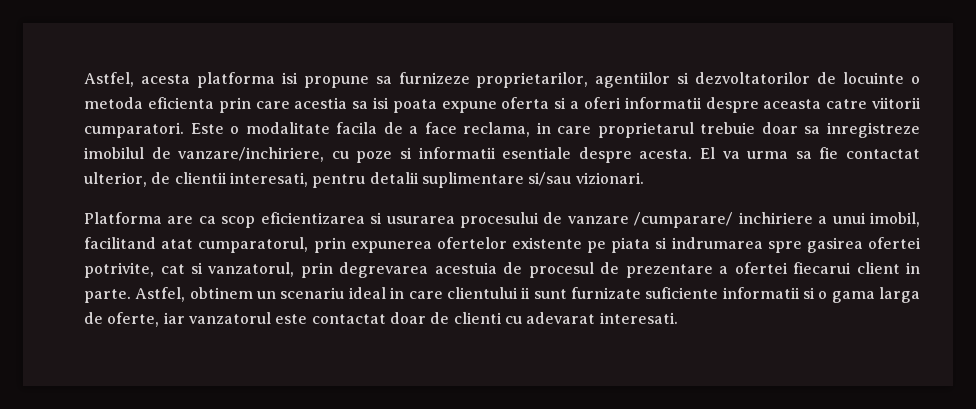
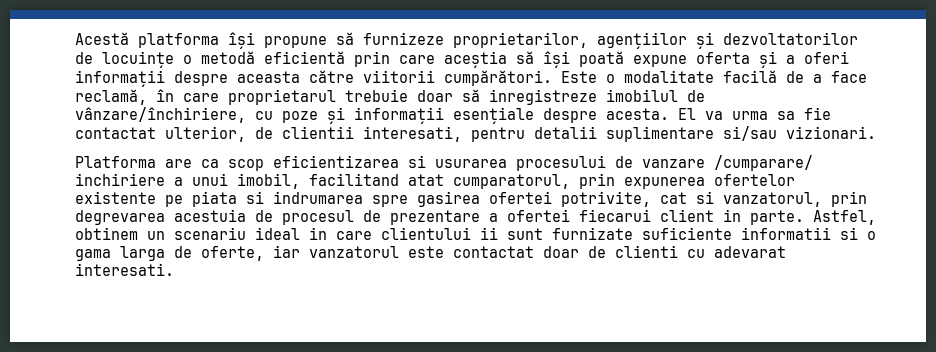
- Astfel, acesta platforma isi propune sa furnizeze proprietarilor, agentiilor si dezvoltatorilor de locuinte o metoda eficienta prin care acestia sa isi poata expune oferta si a oferi informatii despre aceasta catre viitorii cumparatori.
+ Acestă platforma își propune să furnizeze proprietarilor, agențiilor și dezvoltatorilor de locuințe o metodă eficientă prin care aceștia să își poată expune oferta și a oferi informații despre aceasta către viitorii cumpărători.
- Este o modalitate facila de a face reclama, in care proprietarul trebuie doar sa inregistreze imobilul de vanzare/inchiriere, cu poze si informatii esentiale despre acesta.
+ Este o modalitate facilă de a face reclamă, în care proprietarul trebuie doar să inregistreze imobilul de vânzare/închiriere, cu poze și informații esențiale despre acesta.

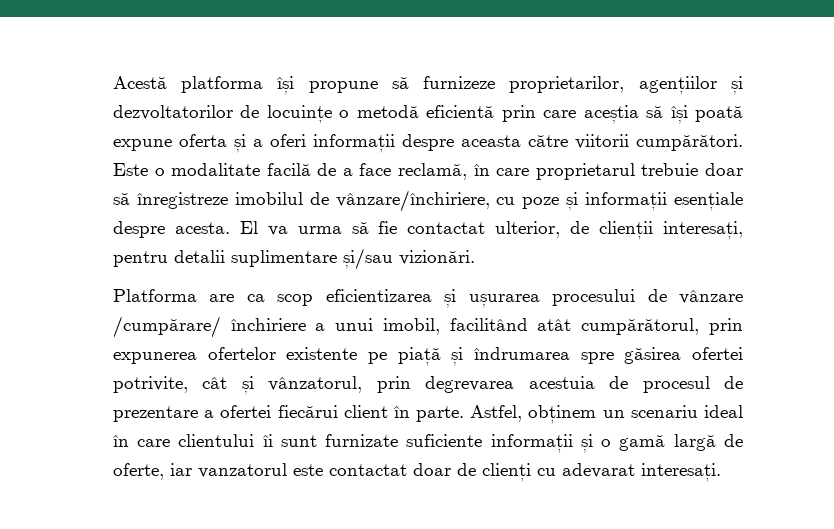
- Este o modalitate facilă de a face reclamă, în care proprietarul trebuie doar să inregistreze imobilul de vânzare/închiriere, cu poze și informații esențiale despre acesta.
+ Este o modalitate facilă de a face reclamă, în care proprietarul trebuie doar să înregistreze imobilul de vânzare/închiriere, cu poze și informații esențiale despre acesta.
- El va urma sa fie contactat ulterior, de clientii interesati, pentru detalii suplimentare si/sau vizionari.
+ El va urma să fie contactat ulterior, de clienții interesați, pentru detalii suplimentare și/sau vizionări.
- Platforma are ca scop eficientizarea si usurarea procesului de vanzare /cumparare/ inchiriere a unui imobil, facilitand atat cumparatorul, prin expunerea ofertelor existente pe piata si indrumarea spre gasirea ofertei potrivite, cat si vanzatorul, prin degrevarea acestuia de procesul de prezentare a ofertei fiecarui client in parte.
+ Platforma are ca scop eficientizarea și ușurarea procesului de vânzare /cumpărare/ închiriere a unui imobil, facilitând atât cumpărătorul, prin expunerea ofertelor existente pe piață și îndrumarea spre găsirea ofertei potrivite, cât și vânzatorul, prin degrevarea acestuia de procesul de prezentare a ofertei fiecărui client în parte.
- Astfel, obtinem un scenariu ideal in care clientului ii sunt furnizate suficiente informatii si o gama larga de oferte, iar vanzatorul este contactat doar de clienti cu adevarat interesati.
+ Astfel, obținem un scenariu ideal în care clientului îi sunt furnizate suficiente informații și o gamă largă de oferte, iar vanzatorul este contactat doar de clienți cu adevarat interesați.

